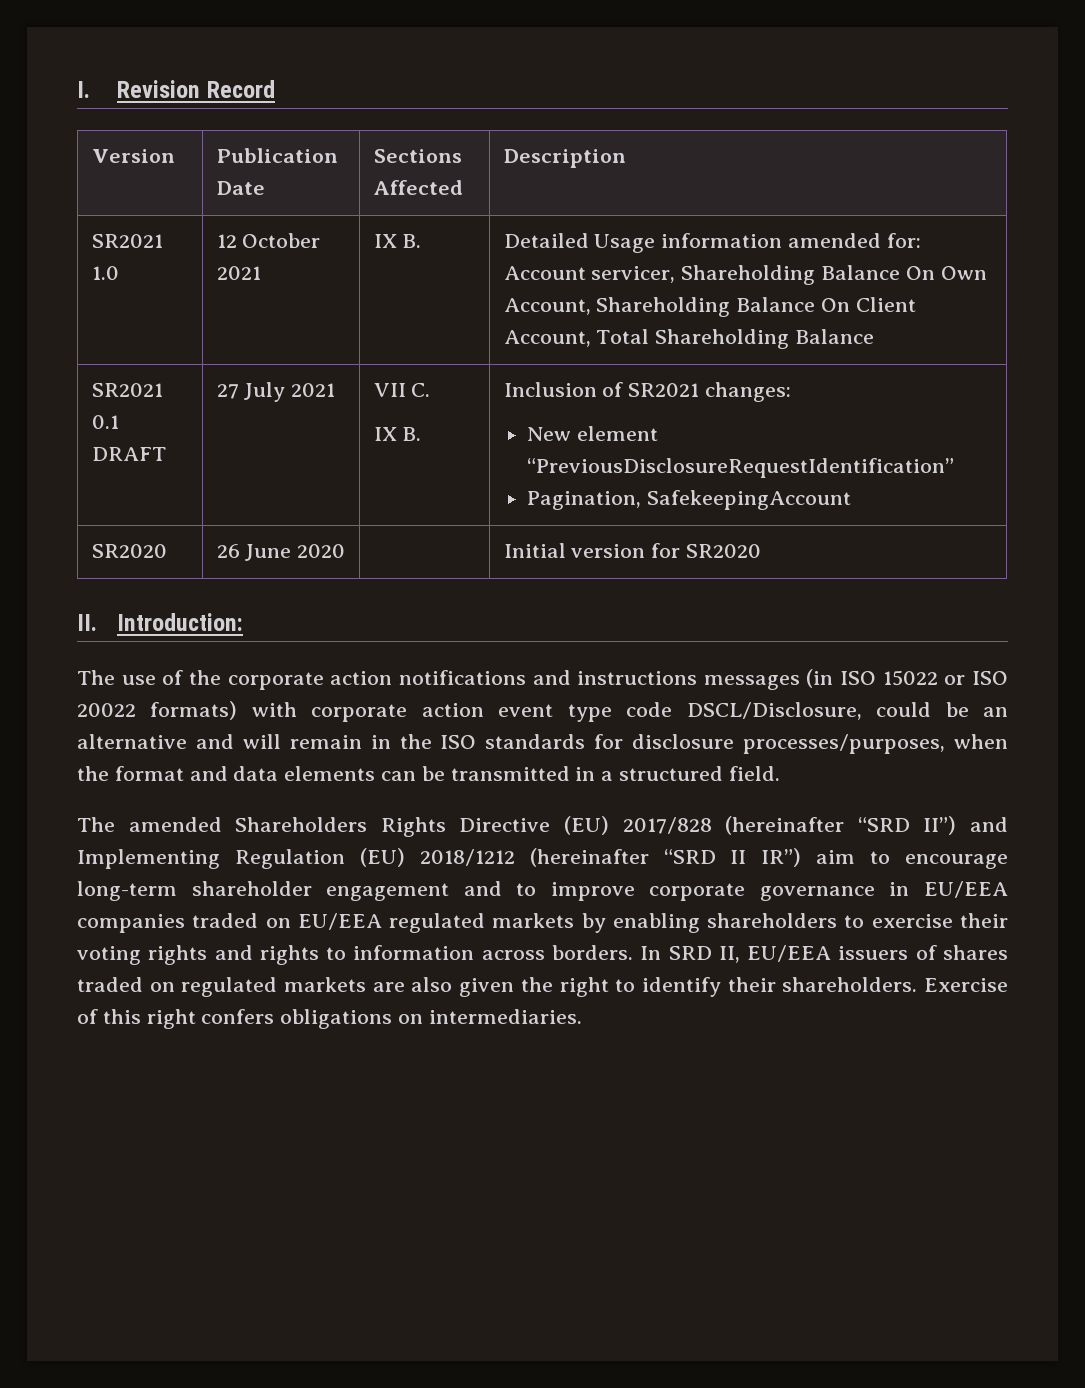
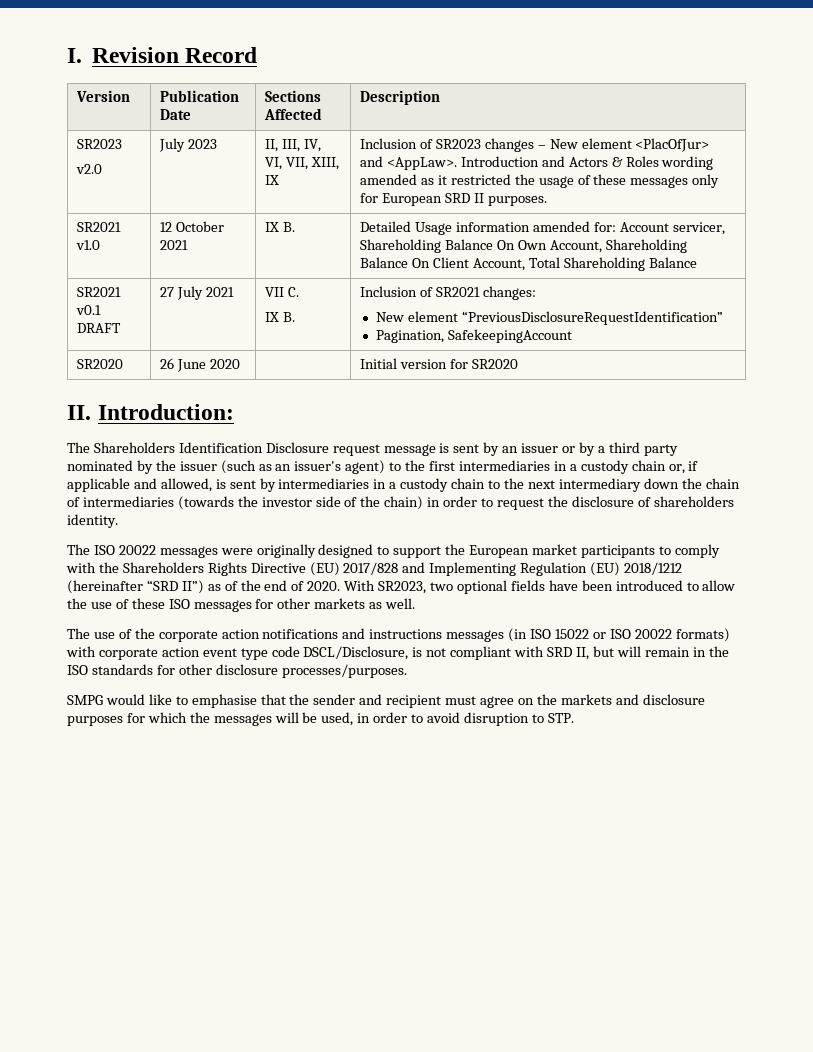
  Version | Publication Date | Sections Affected | Description
- SR2021 1.0 | 12 October 2021 | IX B. | Detailed Usage information amended for: Account servicer, Shareholding Balance On Own Account, Shareholding Balance On Client Account, Total Shareholding Balance
+ SR2023
+ v2.0 | July 2023 | II, III, IV, VI, VII, XIII, IX | Inclusion of SR2023 changes – New element <PlacOfJur> and <AppLaw>. Introduction and Actors & Roles wording amended as it restricted the usage of these messages only for European SRD II purposes.
+ SR2021 v1.0 | 12 October 2021 | IX B. | Detailed Usage information amended for: Account servicer, Shareholding Balance On Own Account, Shareholding Balance On Client Account, Total Shareholding Balance
- SR2021 0.1 DRAFT | 27 July 2021 | VII C.
+ SR2021 v0.1 DRAFT | 27 July 2021 | VII C.
+ The Shareholders Identification Disclosure request message is sent by an issuer or by a third party nominated by the issuer (such as an issuer's agent) to the first intermediaries in a custody chain or, if applicable and allowed, is sent by intermediaries in a custody chain to the next intermediary down the chain of intermediaries (towards the investor side of the chain) in order to request the disclosure of shareholders identity.
+ The ISO 20022 messages were originally designed to support the European market participants to comply with the Shareholders Rights Directive (EU) 2017/828 and Implementing Regulation (EU) 2018/1212 (hereinafter “SRD II”) as of the end of 2020. With SR2023, two optional fields have been introduced to allow the use of these ISO messages for other markets as well.
- The use of the corporate action notifications and instructions messages (in ISO 15022 or ISO 20022 formats) with corporate action event type code DSCL/Disclosure, could be an alternative and will remain in the ISO standards for disclosure processes/purposes, when the format and data elements can be transmitted in a structured field.
- The amended Shareholders Rights Directive (EU) 2017/828 (hereinafter “SRD II”) and Implementing Regulation (EU) 2018/1212 (hereinafter “SRD II IR”) aim to encourage long-term shareholder engagement and to improve corporate governance in EU/EEA companies traded on EU/EEA regulated markets by enabling shareholders to exercise their voting rights and rights to information across borders. In SRD II, EU/EEA issuers of shares traded on regulated markets are also given the right to identify their shareholders. Exercise of this right confers obligations on intermediaries.
+ The use of the corporate action notifications and instructions messages (in ISO 15022 or ISO 20022 formats) with corporate action event type code DSCL/Disclosure, is not compliant with SRD II, but will remain in the ISO standards for other disclosure processes/purposes.
+ SMPG would like to emphasise that the sender and recipient must agree on the markets and disclosure purposes for which the messages will be used, in order to avoid disruption to STP.

